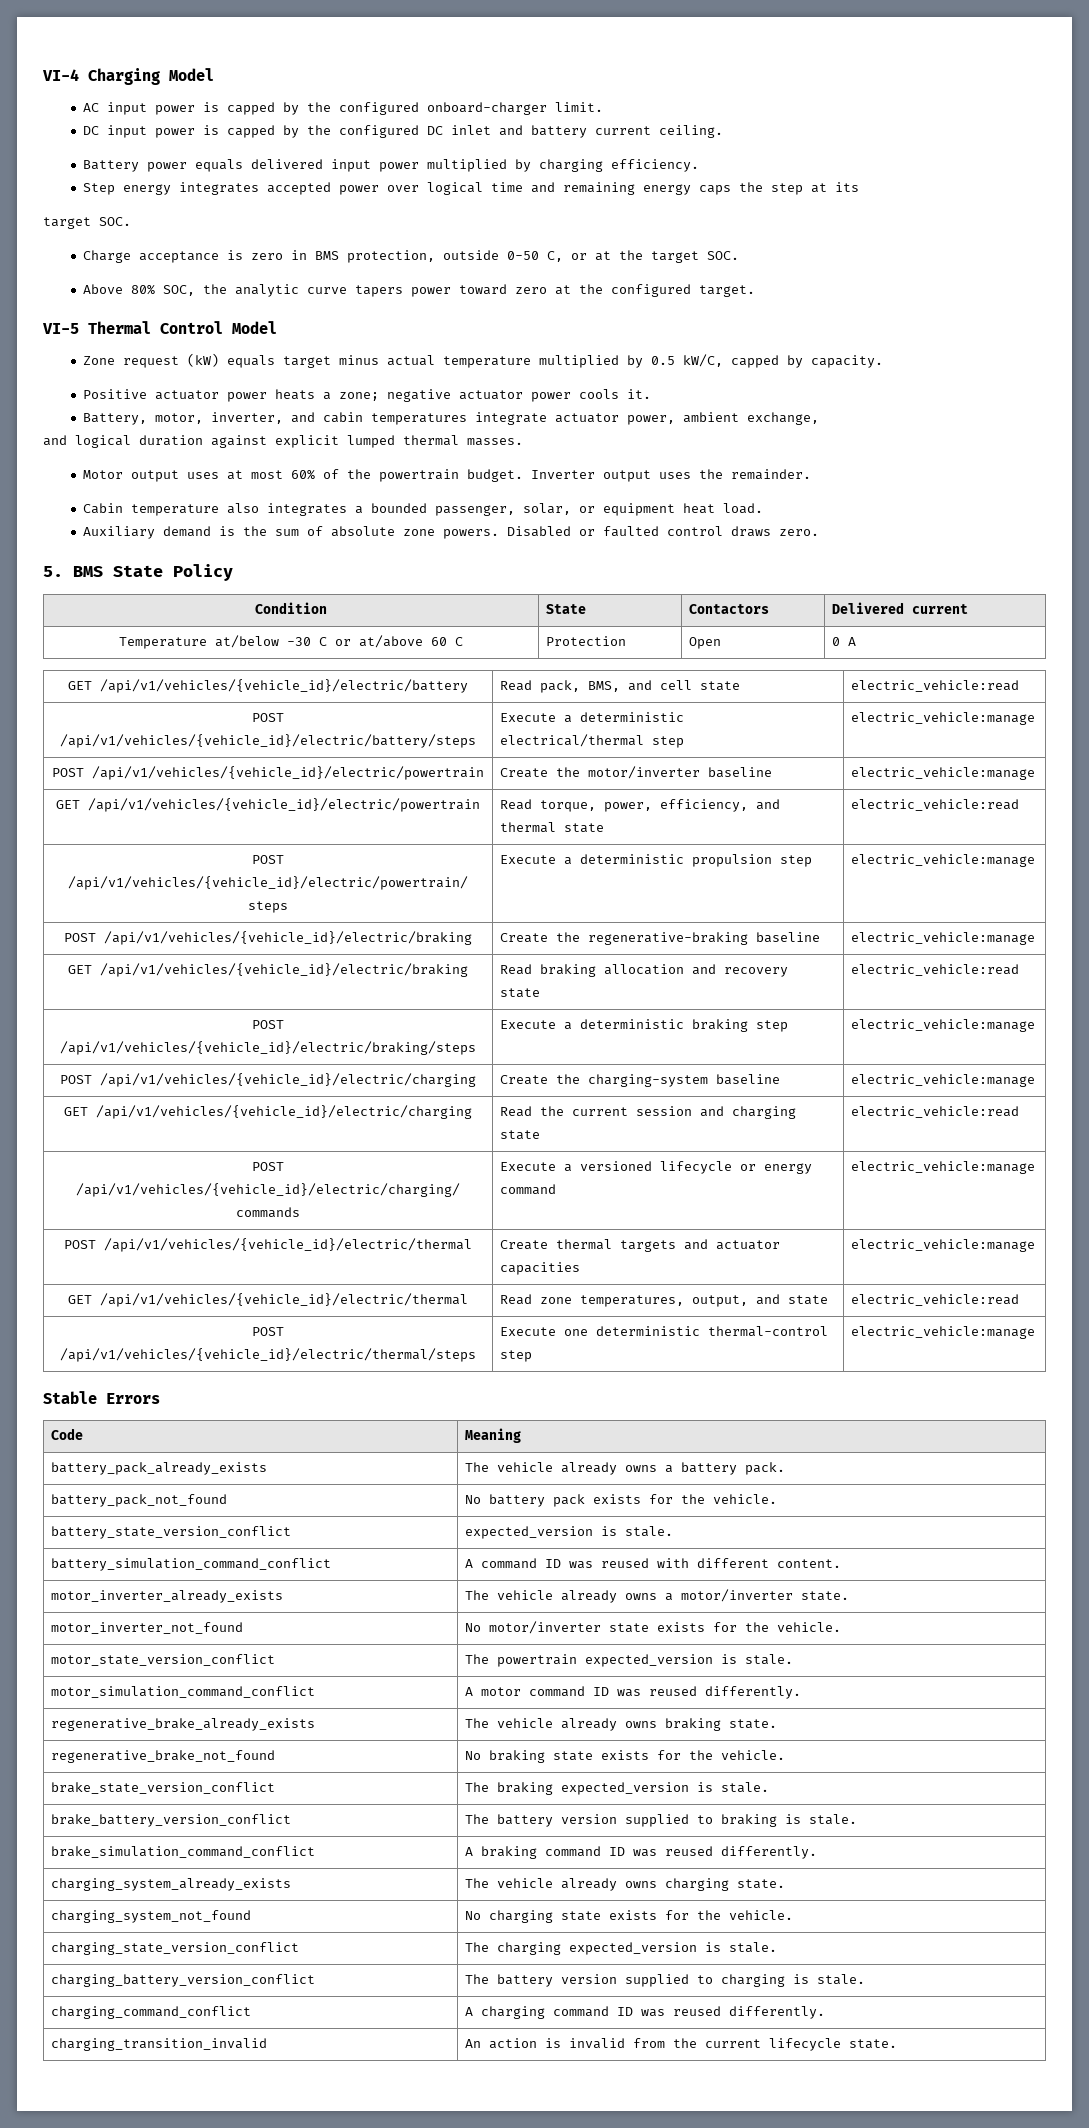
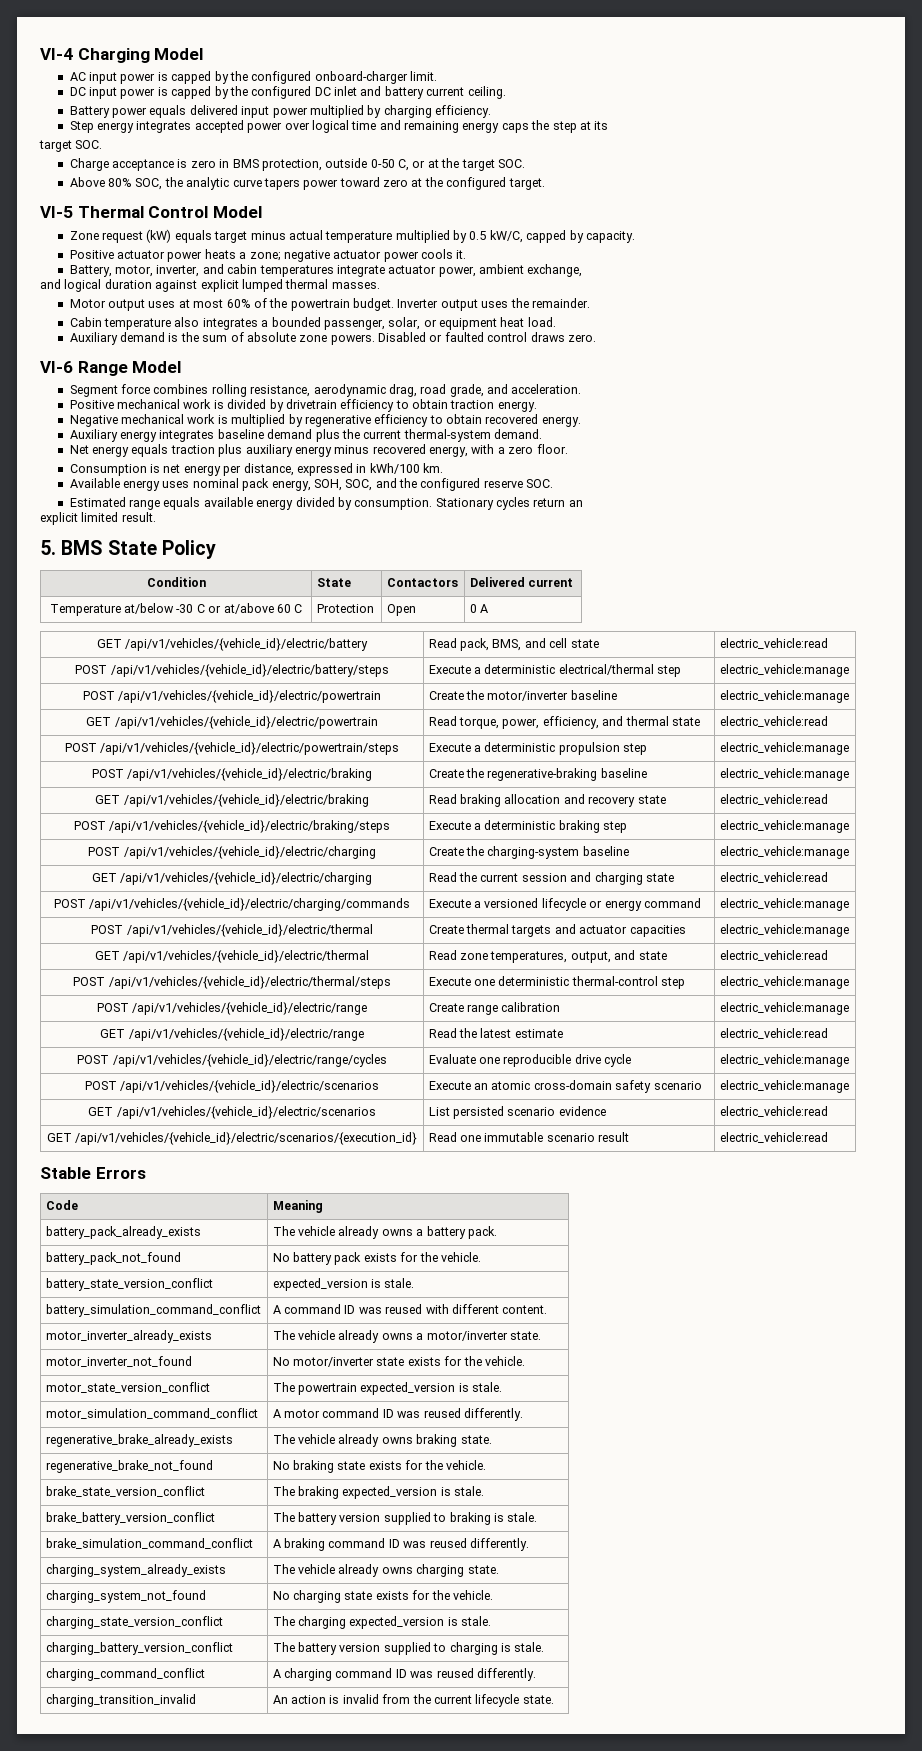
+ VI-6 Range Model
+ Segment force combines rolling resistance, aerodynamic drag, road grade, and acceleration.
+ Positive mechanical work is divided by drivetrain efficiency to obtain traction energy.
+ Negative mechanical work is multiplied by regenerative efficiency to obtain recovered energy.
+ Auxiliary energy integrates baseline demand plus the current thermal-system demand.
+ Net energy equals traction plus auxiliary energy minus recovered energy, with a zero floor.
+ Consumption is net energy per distance, expressed in kWh/100 km.
+ Available energy uses nominal pack energy, SOH, SOC, and the configured reserve SOC.
+ Estimated range equals available energy divided by consumption. Stationary cycles return an
+ explicit limited result.
+ POST /api/v1/vehicles/{vehicle_id}/electric/range | Create range calibration | electric_vehicle:manage
+ GET /api/v1/vehicles/{vehicle_id}/electric/range | Read the latest estimate | electric_vehicle:read
+ POST /api/v1/vehicles/{vehicle_id}/electric/range/cycles | Evaluate one reproducible drive cycle | electric_vehicle:manage
+ POST /api/v1/vehicles/{vehicle_id}/electric/scenarios | Execute an atomic cross-domain safety scenario | electric_vehicle:manage
+ GET /api/v1/vehicles/{vehicle_id}/electric/scenarios | List persisted scenario evidence | electric_vehicle:read
+ GET /api/v1/vehicles/{vehicle_id}/electric/scenarios/{execution_id} | Read one immutable scenario result | electric_vehicle:read

